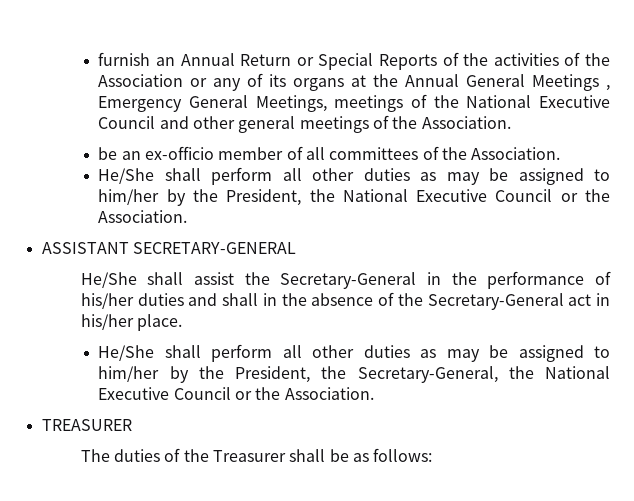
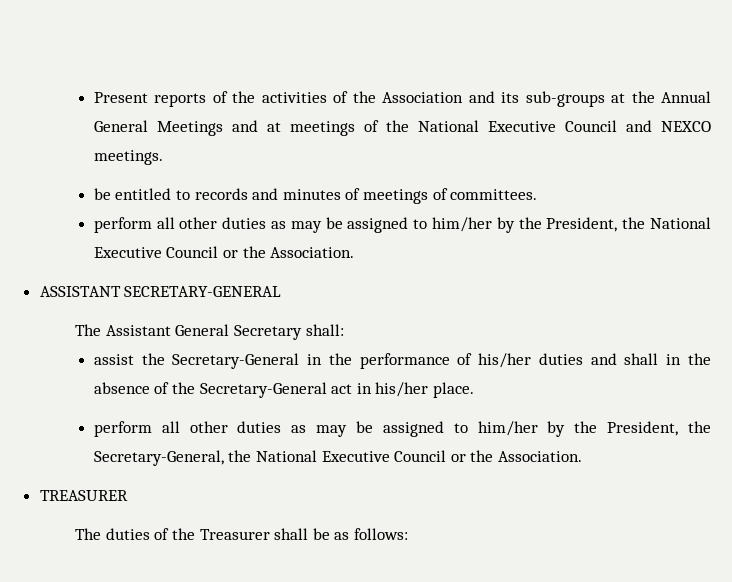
- furnish an Annual Return or Special Reports of the activities of the Association or any of its organs at the Annual General Meetings , Emergency General Meetings, meetings of the National Executive Council and other general meetings of the Association.
- be an ex-officio member of all committees of the Association.
- He/She shall perform all other duties as may be assigned to him/her by the President, the National Executive Council or the Association.
+ Present reports of the activities of the Association and its sub-groups at the Annual General Meetings and at meetings of the National Executive Council and NEXCO meetings.
+ be entitled to records and minutes of meetings of committees.
+ perform all other duties as may be assigned to him/her by the President, the National Executive Council or the Association.
- He/She shall assist the Secretary-General in the performance of his/her duties and shall in the absence of the Secretary-General act in his/her place.
+ The Assistant General Secretary shall:
+ assist the Secretary-General in the performance of his/her duties and shall in the absence of the Secretary-General act in his/her place.
- He/She shall perform all other duties as may be assigned to him/her by the President, the Secretary-General, the National Executive Council or the Association.
+ perform all other duties as may be assigned to him/her by the President, the Secretary-General, the National Executive Council or the Association.

